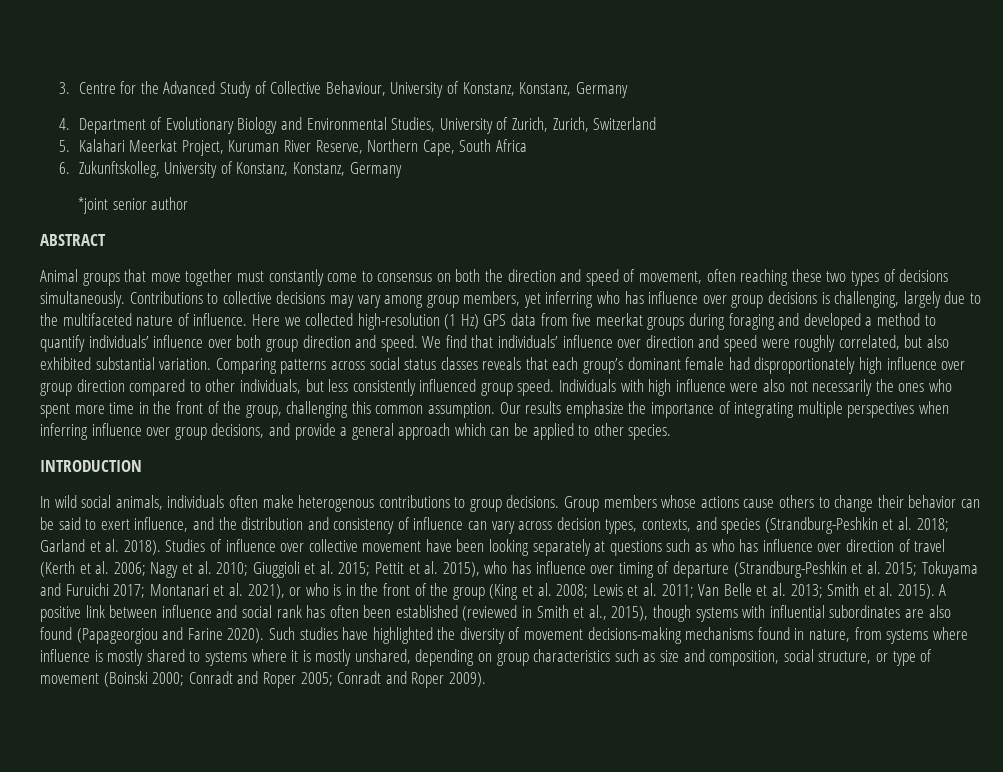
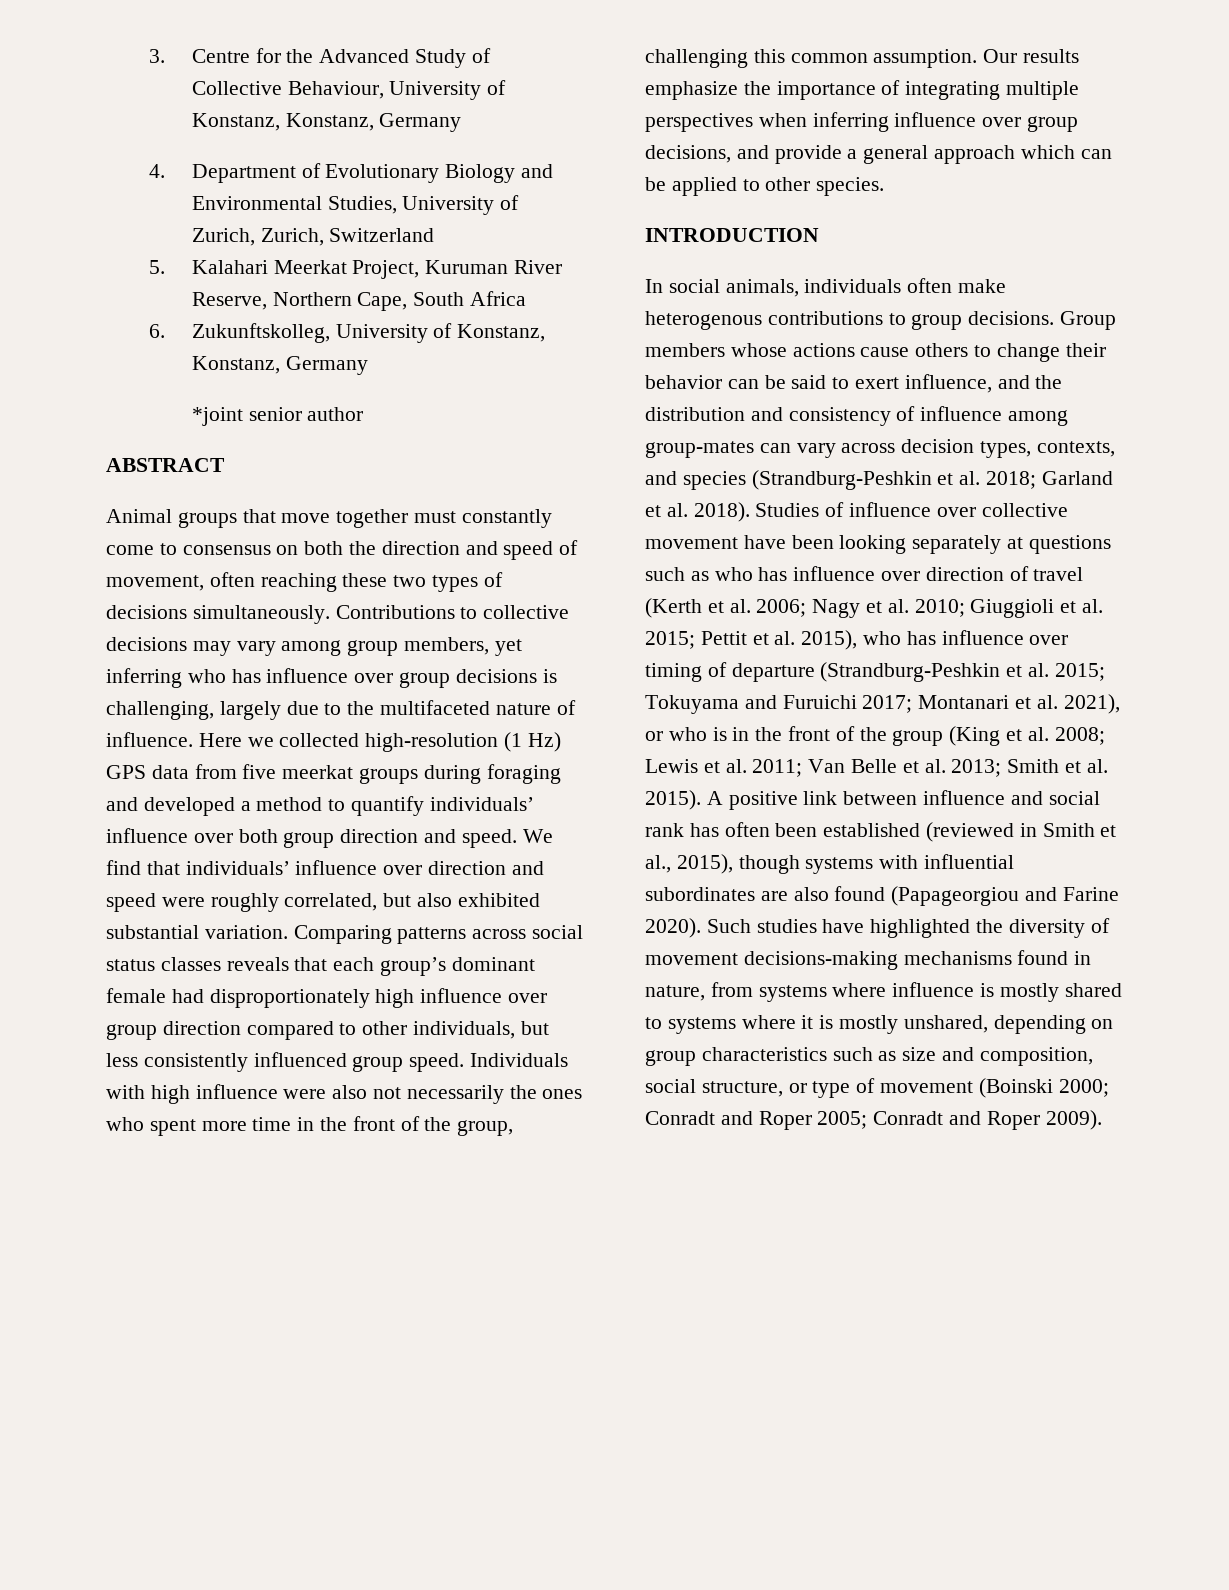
- In wild social animals, individuals often make heterogenous contributions to group decisions.
+ In social animals, individuals often make heterogenous contributions to group decisions.
- Group members whose actions cause others to change their behavior can be said to exert influence, and the distribution and consistency of influence can vary across decision types, contexts, and species (Strandburg-Peshkin et al. 2018; Garland et al. 2018).
+ Group members whose actions cause others to change their behavior can be said to exert influence, and the distribution and consistency of influence among group-mates can vary across decision types, contexts, and species (Strandburg-Peshkin et al. 2018; Garland et al. 2018).

